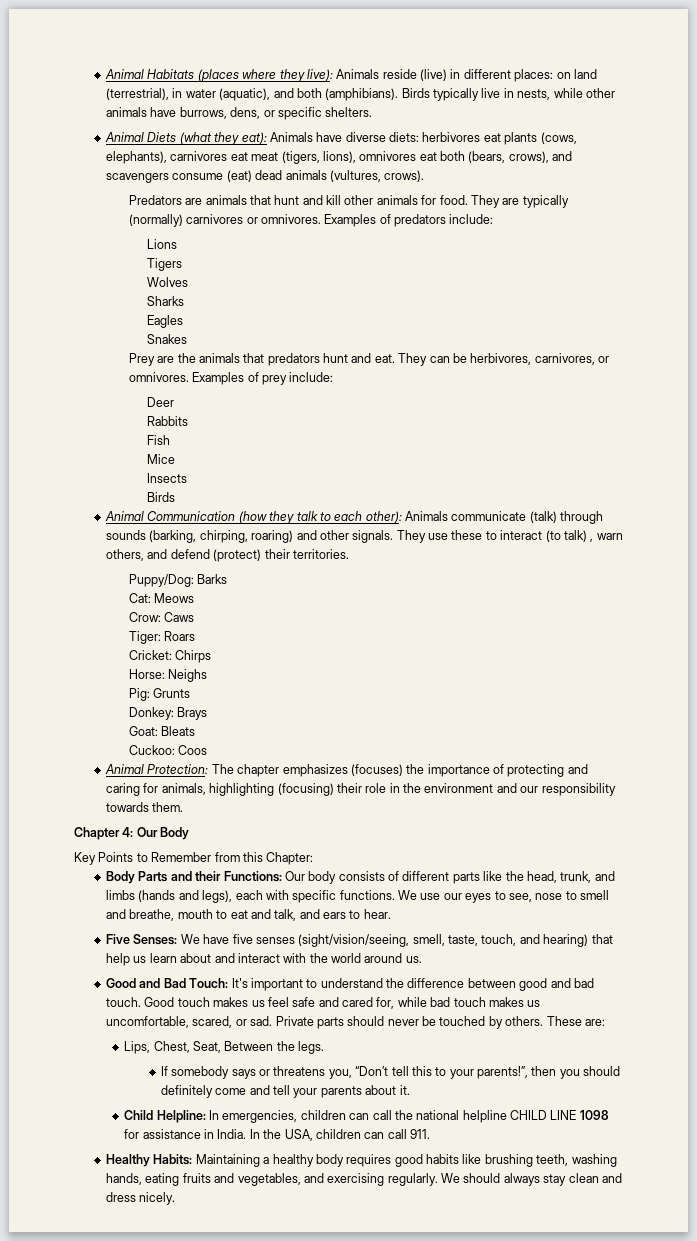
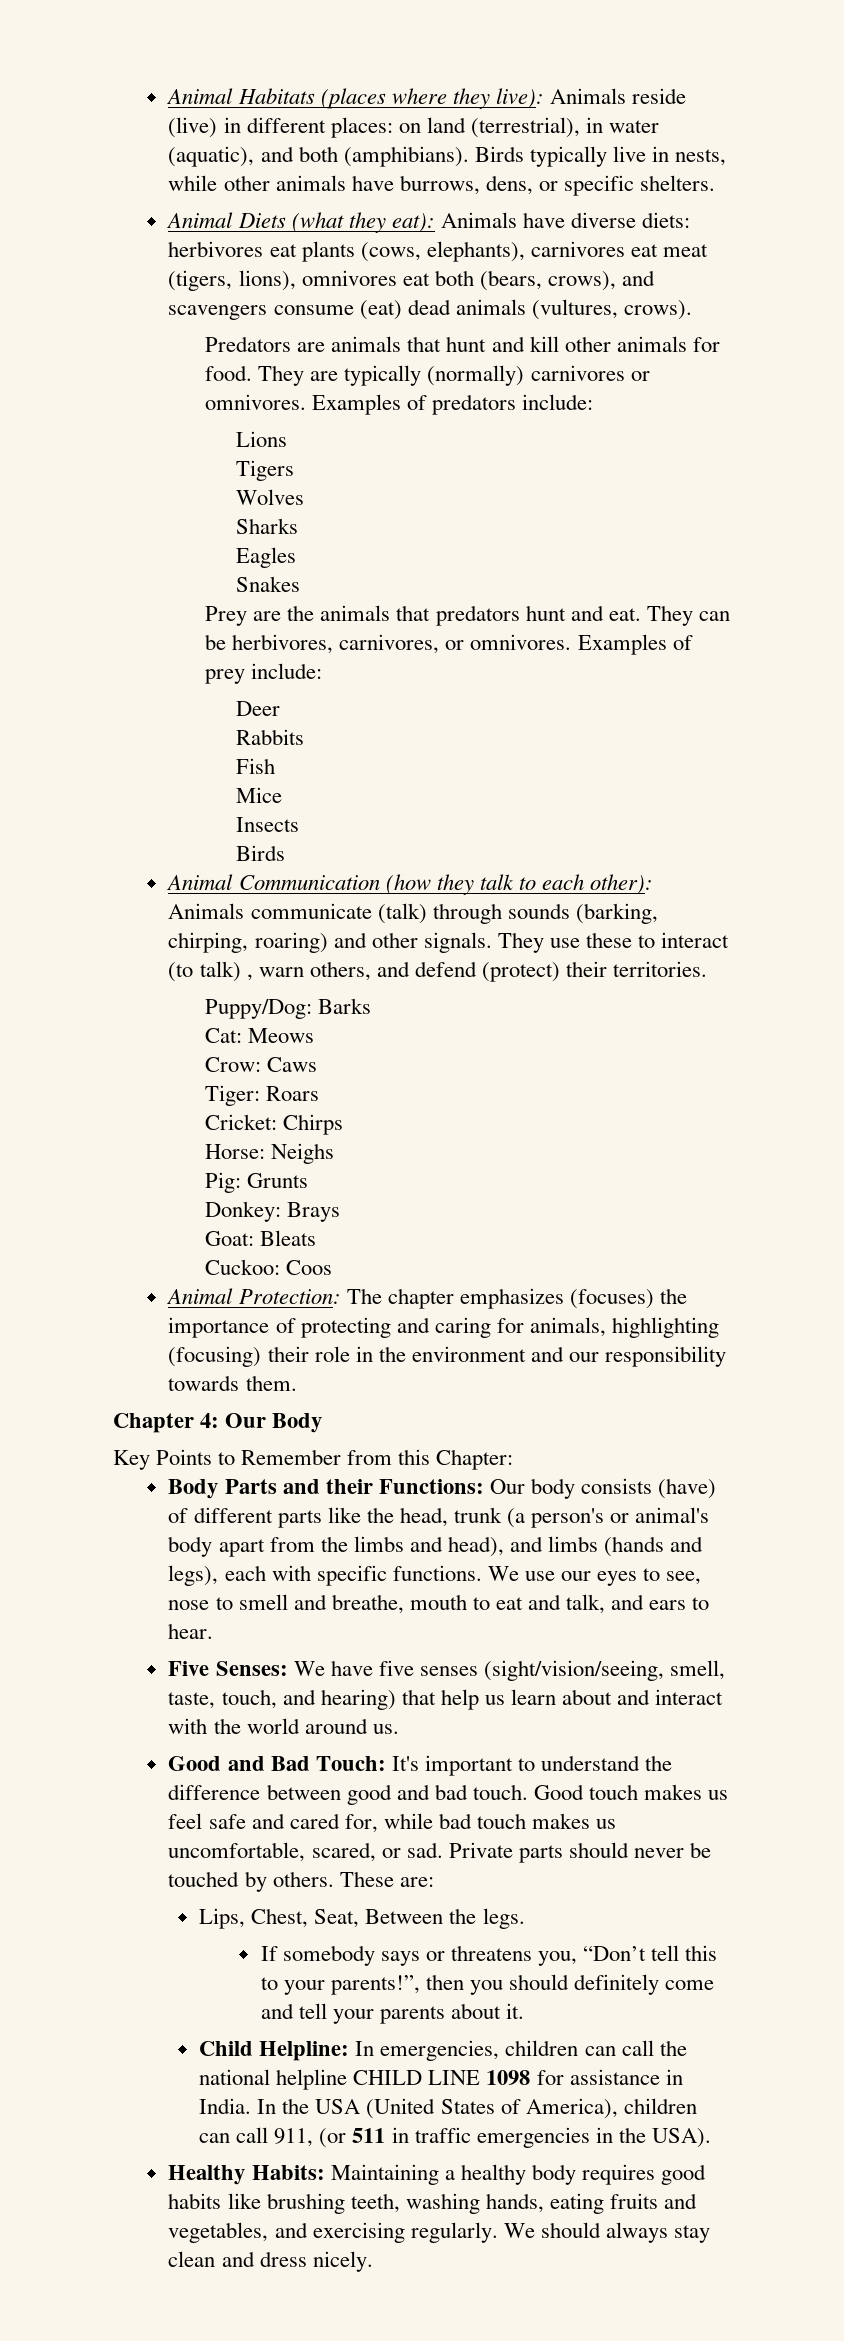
- Body Parts and their Functions: Our body consists of different parts like the head, trunk, and limbs (hands and legs), each with specific functions.
+ Body Parts and their Functions: Our body consists (have) of different parts like the head, trunk (a person's or animal's body apart from the limbs and head), and limbs (hands and legs), each with specific functions.
- In the USA, children can call 911.
+ In the USA (United States of America), children can call 911, (or 511 in traffic emergencies in the USA).

